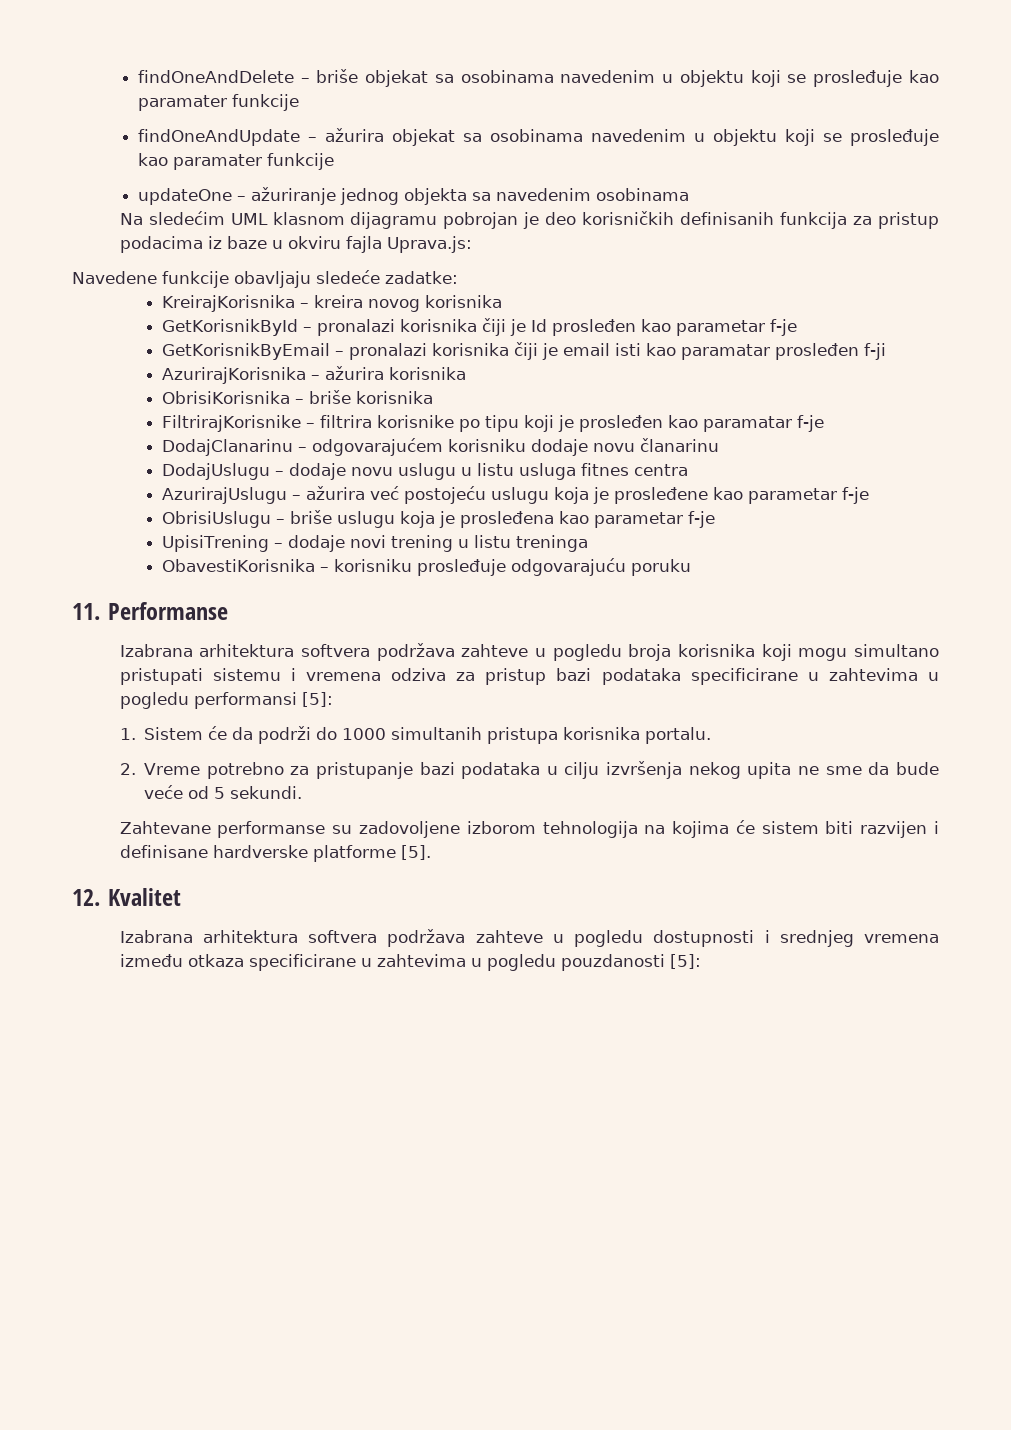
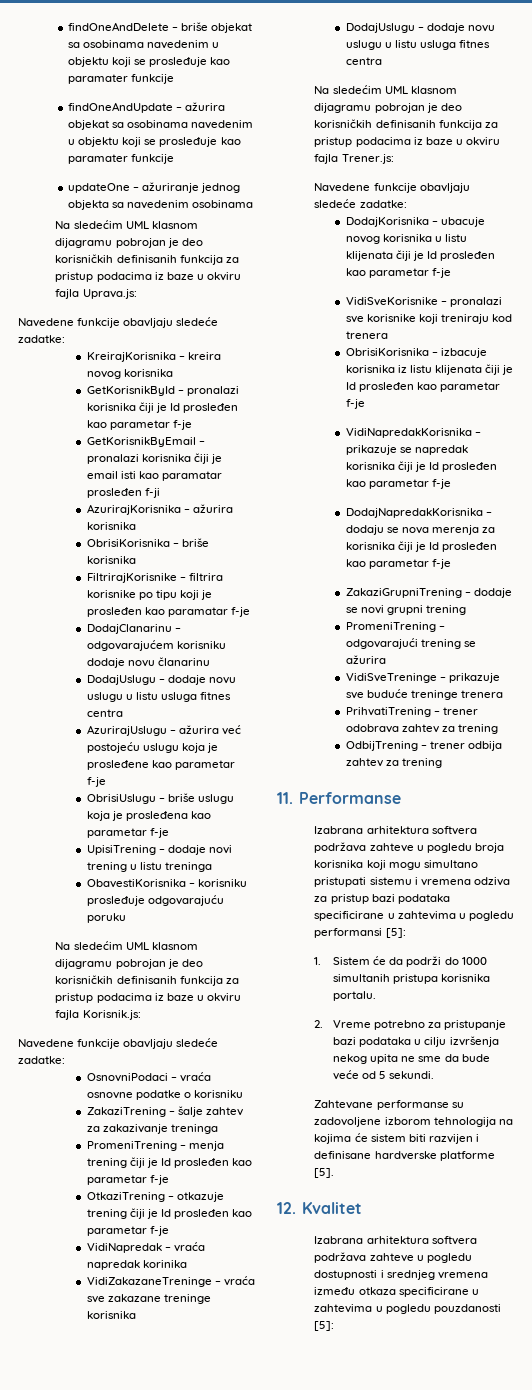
+ Na sledećim UML klasnom dijagramu pobrojan je deo korisničkih definisanih funkcija za pristup podacima iz baze u okviru fajla Korisnik.js:
+ Navedene funkcije obavljaju sledeće zadatke:
+ OsnovniPodaci – vraća osnovne podatke o korisniku
+ ZakaziTrening – šalje zahtev za zakazivanje treninga
+ PromeniTrening – menja trening čiji je Id prosleđen kao parametar f-je
+ OtkaziTrening – otkazuje trening čiji je Id prosleđen kao parametar f-je
+ VidiNapredak – vraća napredak korinika
+ VidiZakazaneTreninge – vraća sve zakazane treninge korisnika
+ DodajUslugu – dodaje novu uslugu u listu usluga fitnes centra
+ Na sledećim UML klasnom dijagramu pobrojan je deo korisničkih definisanih funkcija za pristup podacima iz baze u okviru fajla Trener.js:
+ Navedene funkcije obavljaju sledeće zadatke:
+ DodajKorisnika – ubacuje novog korisnika u listu klijenata čiji je Id prosleđen kao parametar f-je
+ VidiSveKorisnike – pronalazi sve korisnike koji treniraju kod trenera
+ ObrisiKorisnika – izbacuje korisnika iz listu klijenata čiji je Id prosleđen kao parametar f-je
+ VidiNapredakKorisnika – prikazuje se napredak korisnika čiji je Id prosleđen kao parametar f-je
+ DodajNapredakKorisnika – dodaju se nova merenja za korisnika čiji je Id prosleđen kao parametar f-je
+ ZakaziGrupniTrening – dodaje se novi grupni trening
+ PromeniTrening – odgovarajući trening se ažurira
+ VidiSveTreninge – prikazuje sve buduće treninge trenera
+ PrihvatiTrening – trener odobrava zahtev za trening
+ OdbijTrening – trener odbija zahtev za trening

